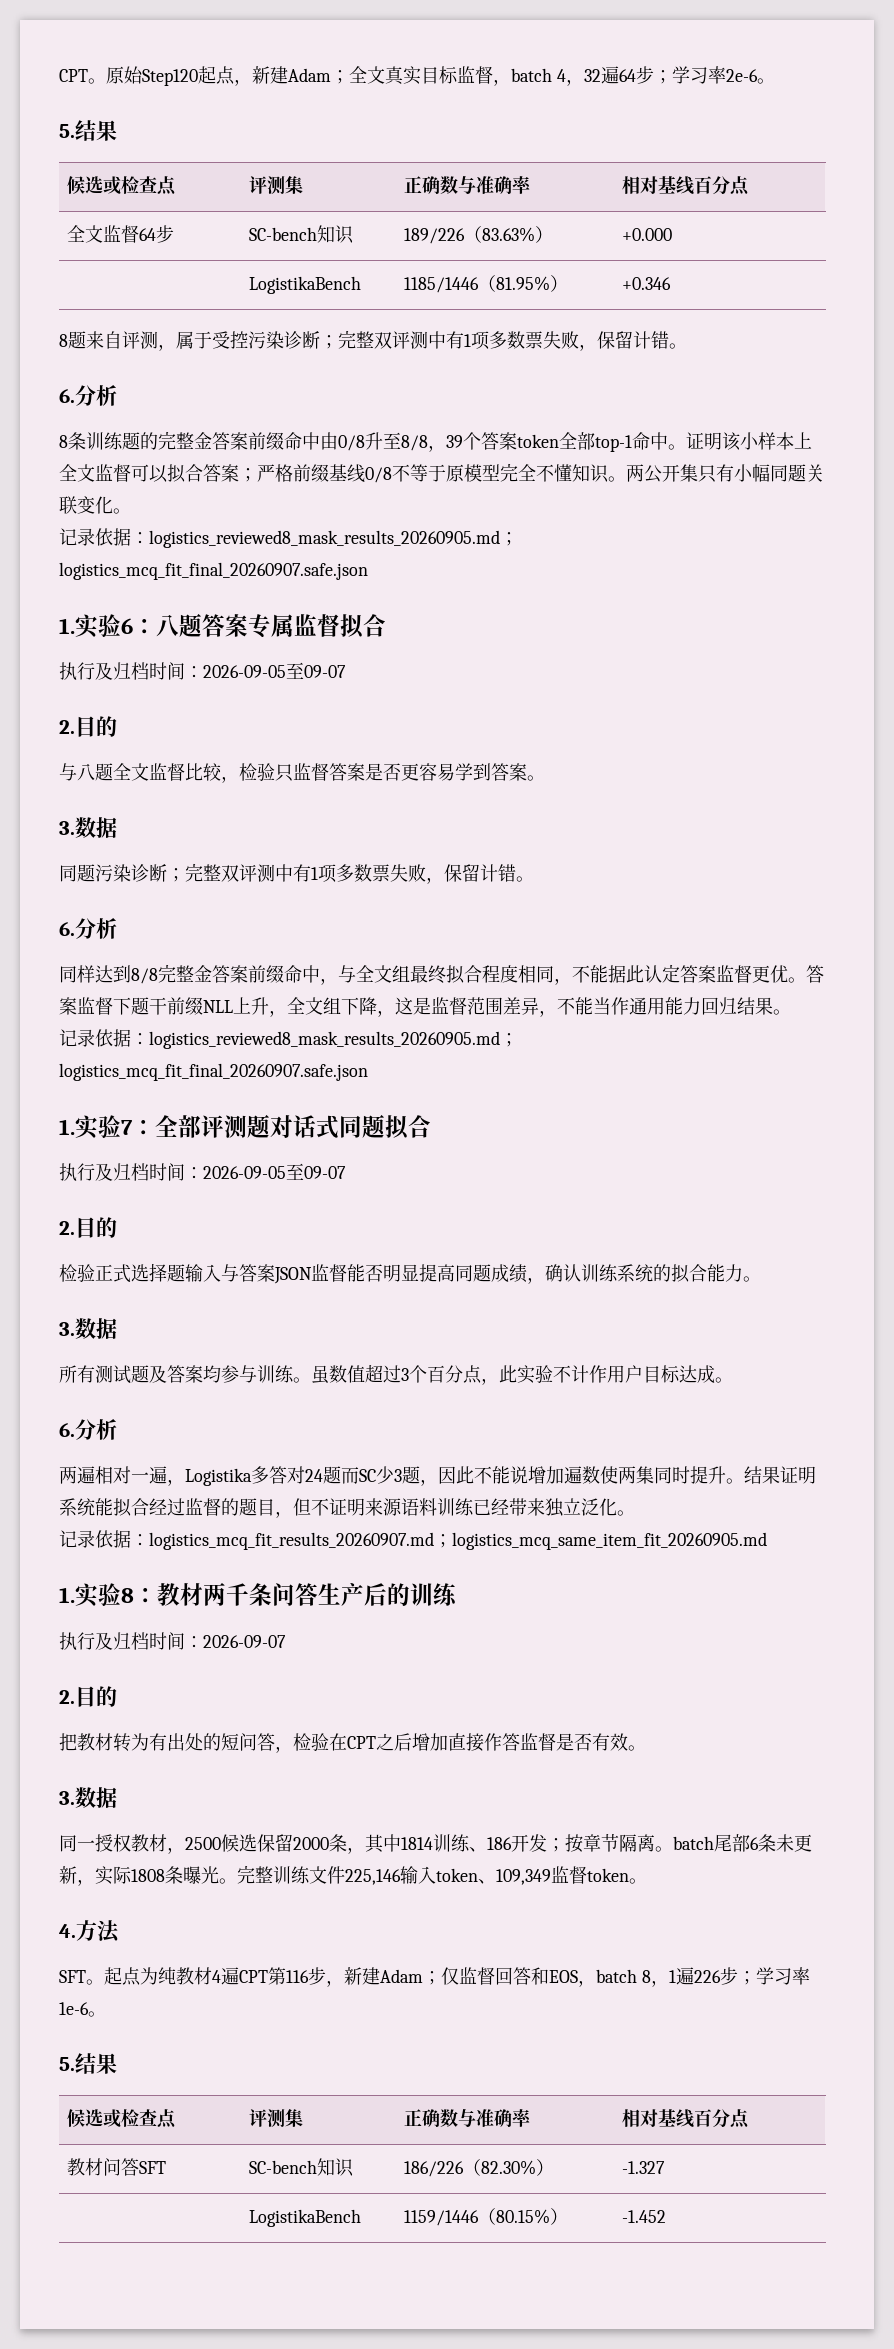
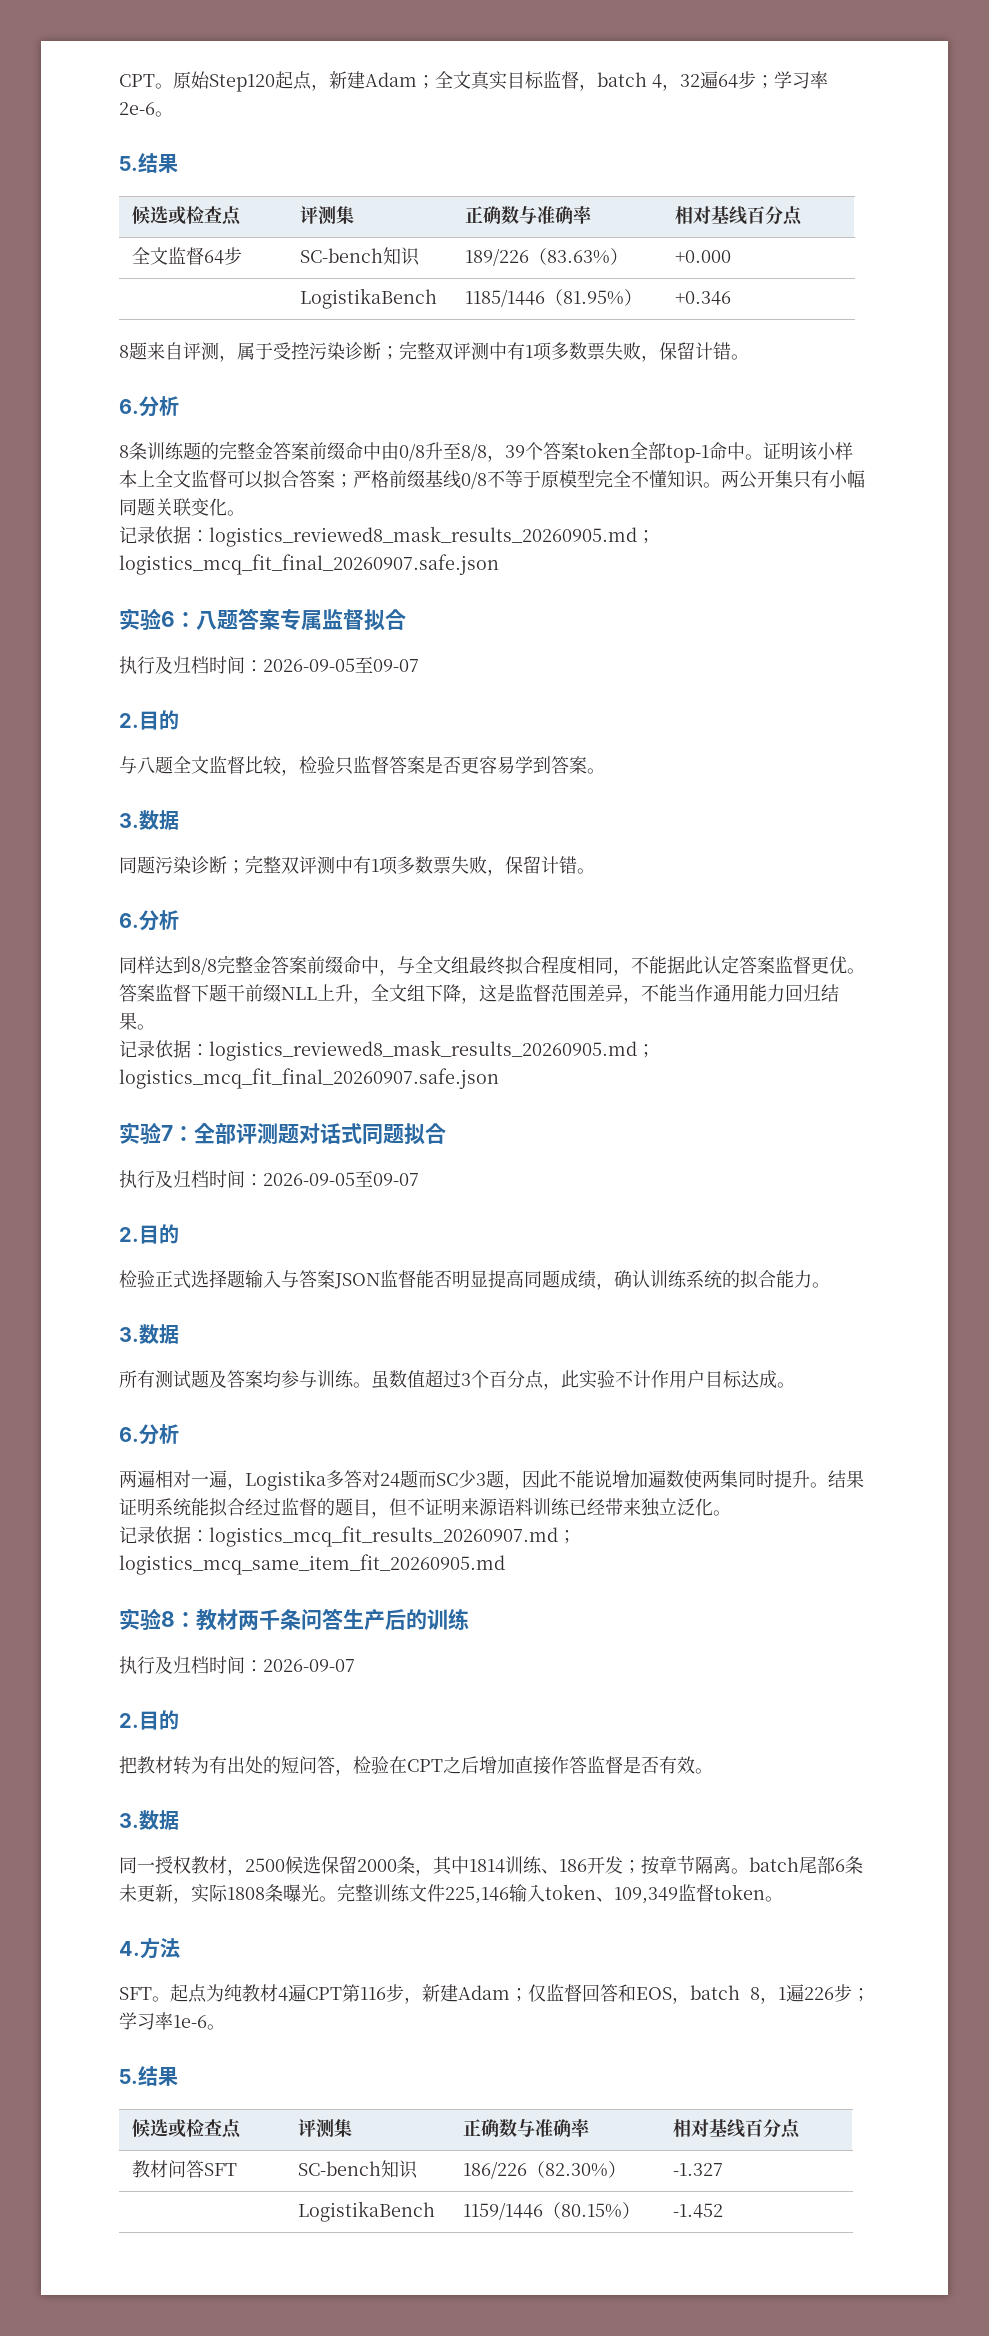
- 1.实验6：八题答案专属监督拟合
+ 实验6：八题答案专属监督拟合
- 1.实验7：全部评测题对话式同题拟合
+ 实验7：全部评测题对话式同题拟合
- 1.实验8：教材两千条问答生产后的训练
+ 实验8：教材两千条问答生产后的训练

